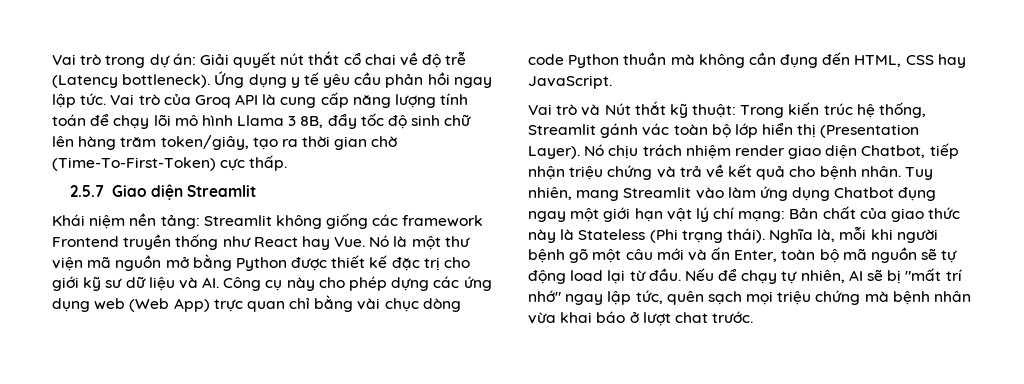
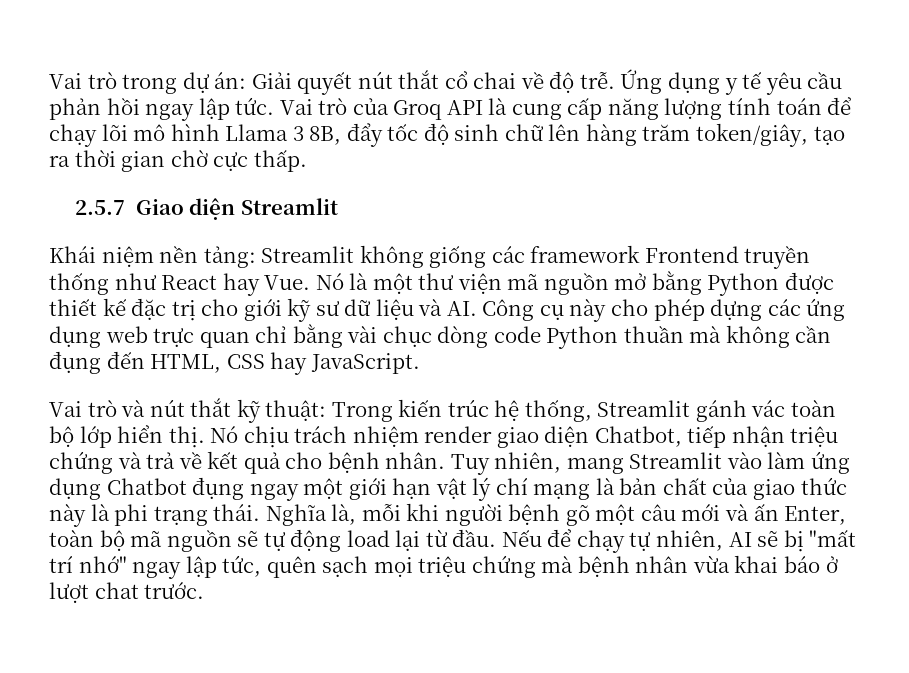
- Vai trò trong dự án: Giải quyết nút thắt cổ chai về độ trễ (Latency bottleneck).
+ Vai trò trong dự án: Giải quyết nút thắt cổ chai về độ trễ.
- Vai trò của Groq API là cung cấp năng lượng tính toán để chạy lõi mô hình Llama 3 8B, đẩy tốc độ sinh chữ lên hàng trăm token/giây, tạo ra thời gian chờ (Time-To-First-Token) cực thấp.
+ Vai trò của Groq API là cung cấp năng lượng tính toán để chạy lõi mô hình Llama 3 8B, đẩy tốc độ sinh chữ lên hàng trăm token/giây, tạo ra thời gian chờ cực thấp.
- Streamlit không giống các framework Frontend truyền thống như React hay Vue. Nó là một thư viện mã nguồn mở bằng Python được thiết kế đặc trị cho giới kỹ sư dữ liệu và AI. Công cụ này cho phép dựng các ứng dụng web (Web App) trực quan chỉ bằng vài chục dòng code Python thuần mà không cần đụng đến HTML, CSS hay JavaScript.
+ Streamlit không giống các framework Frontend truyền thống như React hay Vue. Nó là một thư viện mã nguồn mở bằng Python được thiết kế đặc trị cho giới kỹ sư dữ liệu và AI. Công cụ này cho phép dựng các ứng dụng web trực quan chỉ bằng vài chục dòng code Python thuần mà không cần đụng đến HTML, CSS hay JavaScript.
- Vai trò và Nút thắt kỹ thuật: Trong kiến trúc hệ thống, Streamlit gánh vác toàn bộ lớp hiển thị (Presentation Layer).
+ Vai trò và nút thắt kỹ thuật: Trong kiến trúc hệ thống, Streamlit gánh vác toàn bộ lớp hiển thị.
- Tuy nhiên, mang Streamlit vào làm ứng dụng Chatbot đụng ngay một giới hạn vật lý chí mạng: Bản chất của giao thức này là Stateless (Phi trạng thái).
+ Tuy nhiên, mang Streamlit vào làm ứng dụng Chatbot đụng ngay một giới hạn vật lý chí mạng là bản chất của giao thức này là phi trạng thái.

